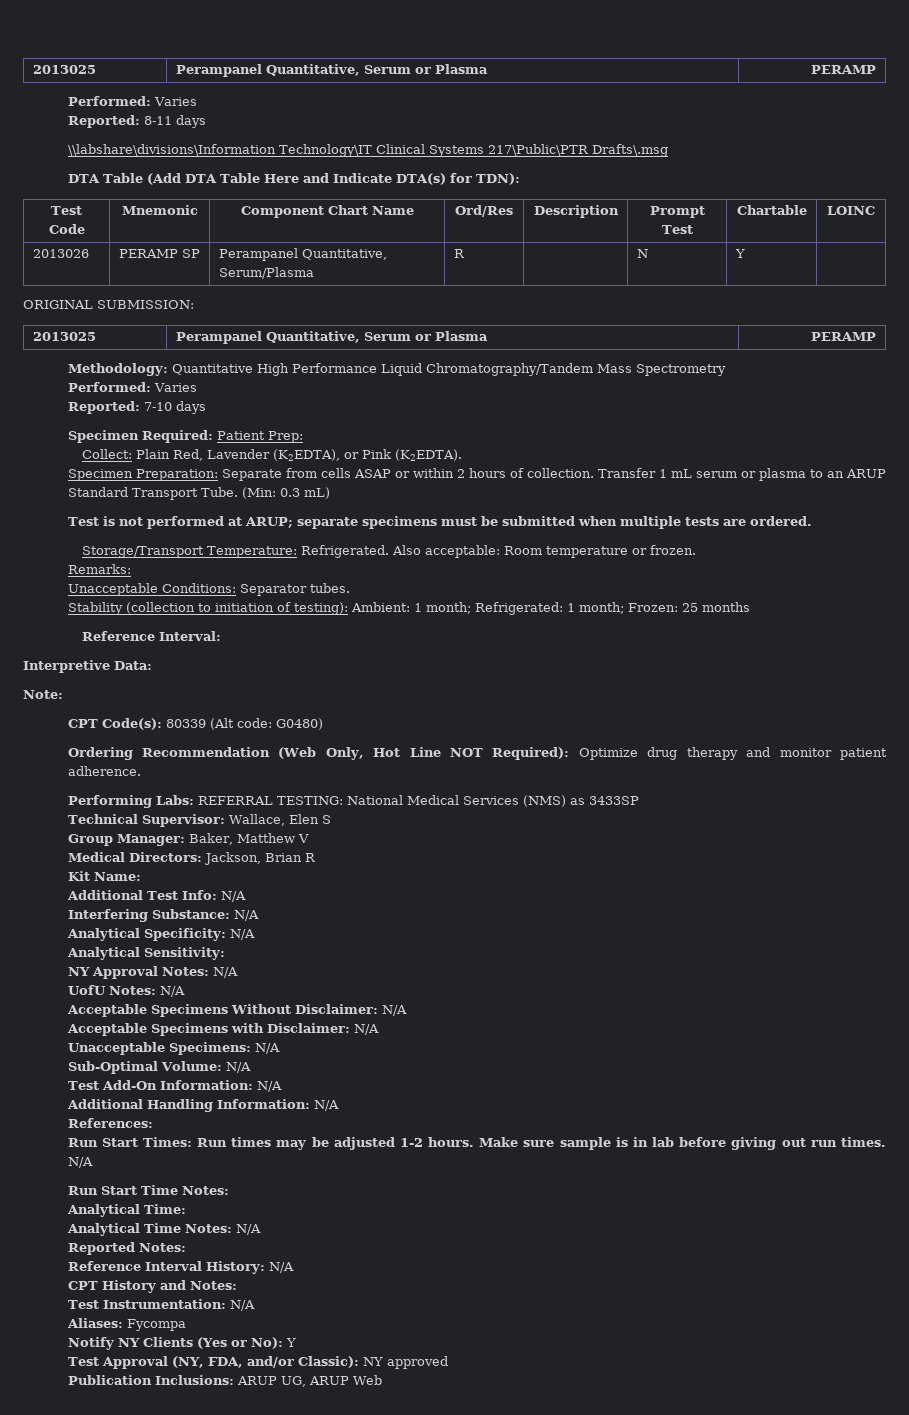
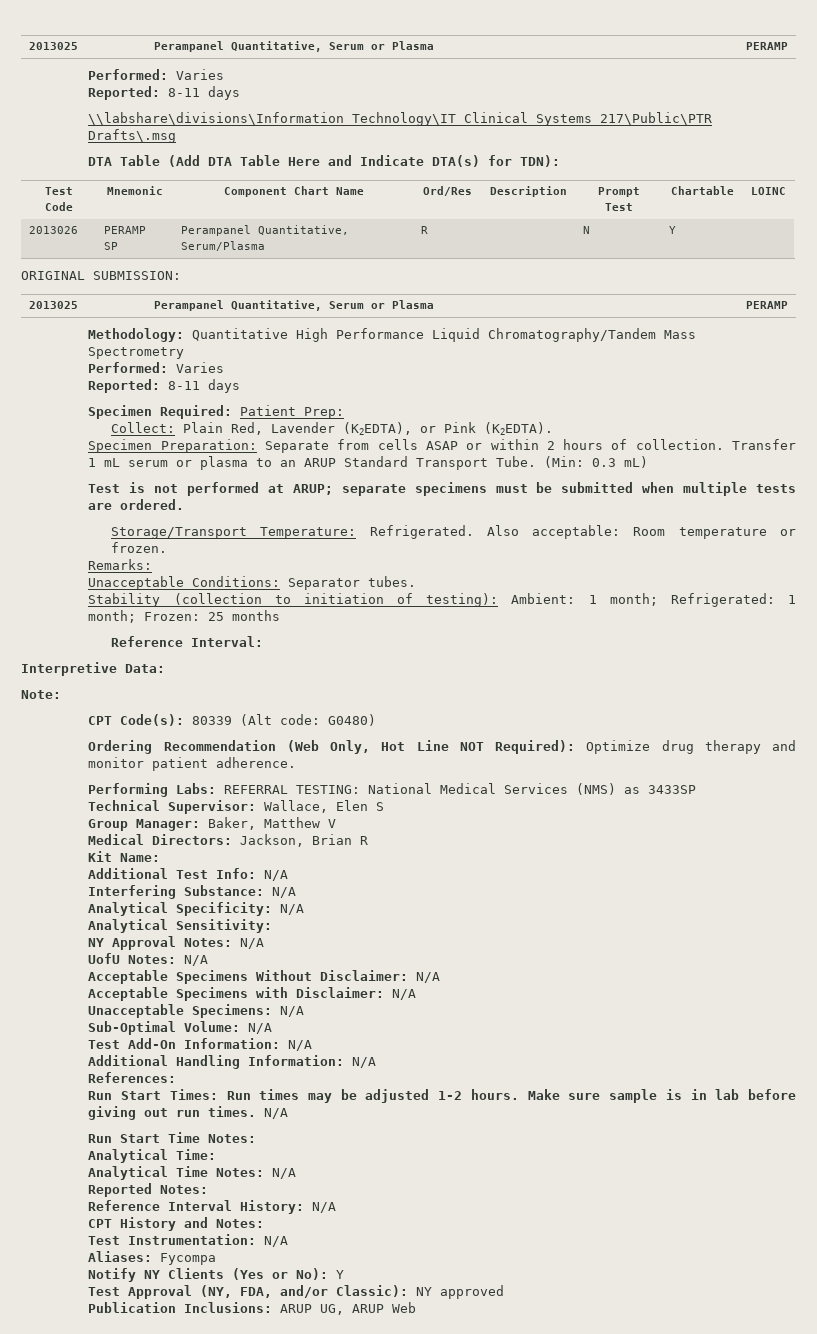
  Methodology: Quantitative High Performance Liquid Chromatography/Tandem Mass Spectrometry
  Performed: Varies
- Reported: 7-10 days
+ Reported: 8-11 days

